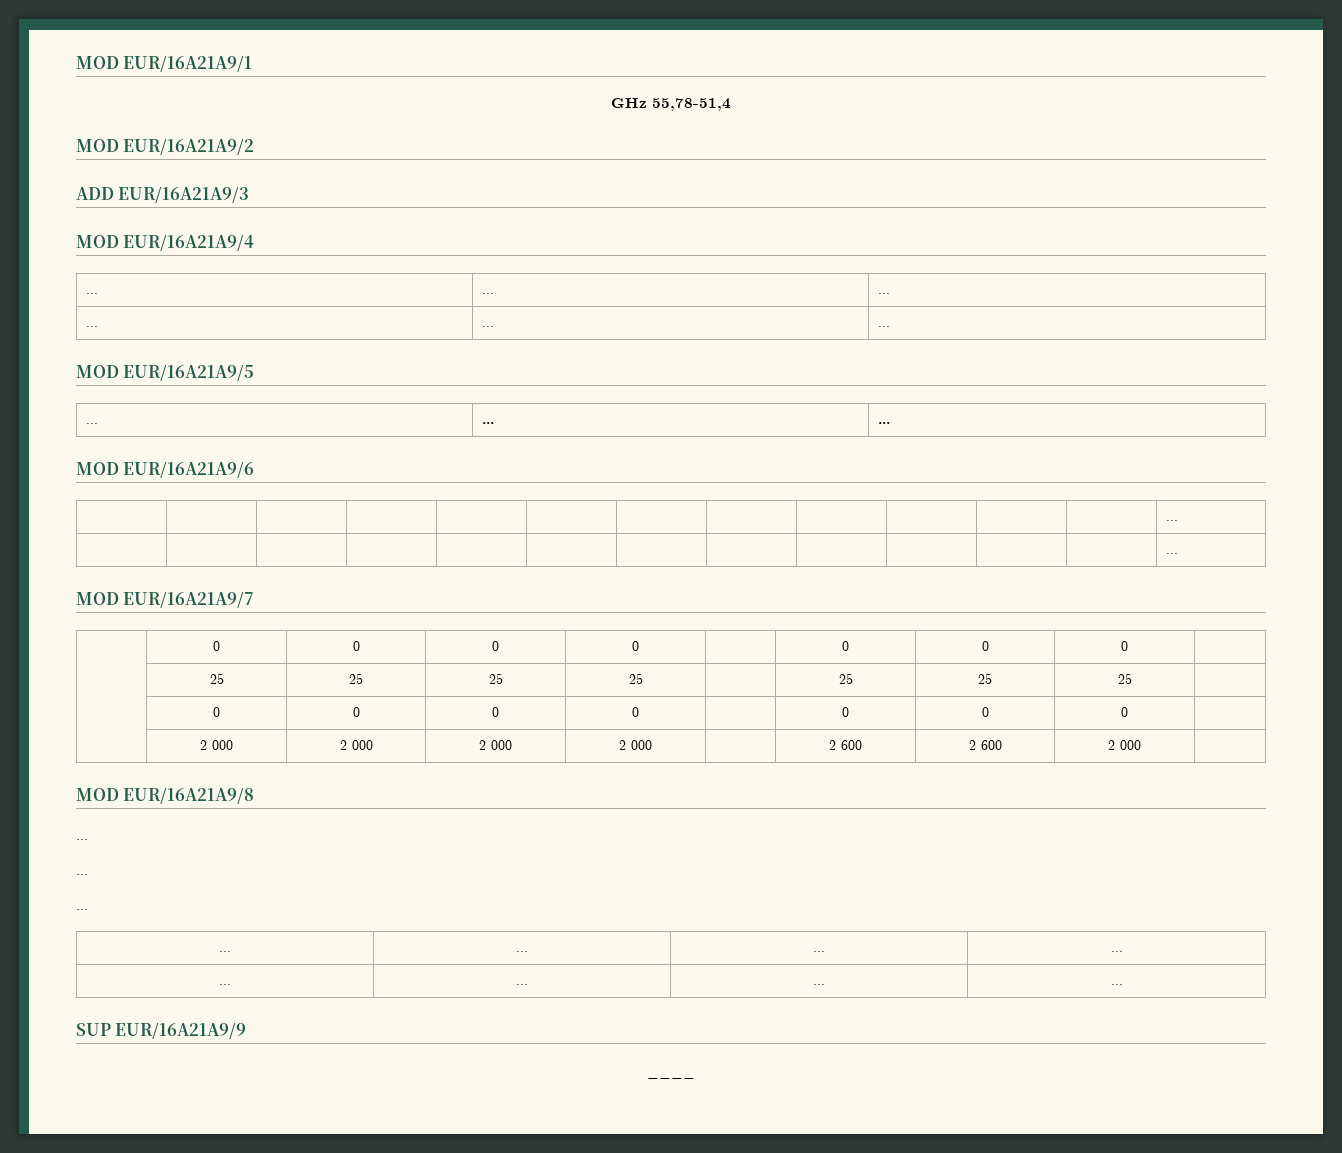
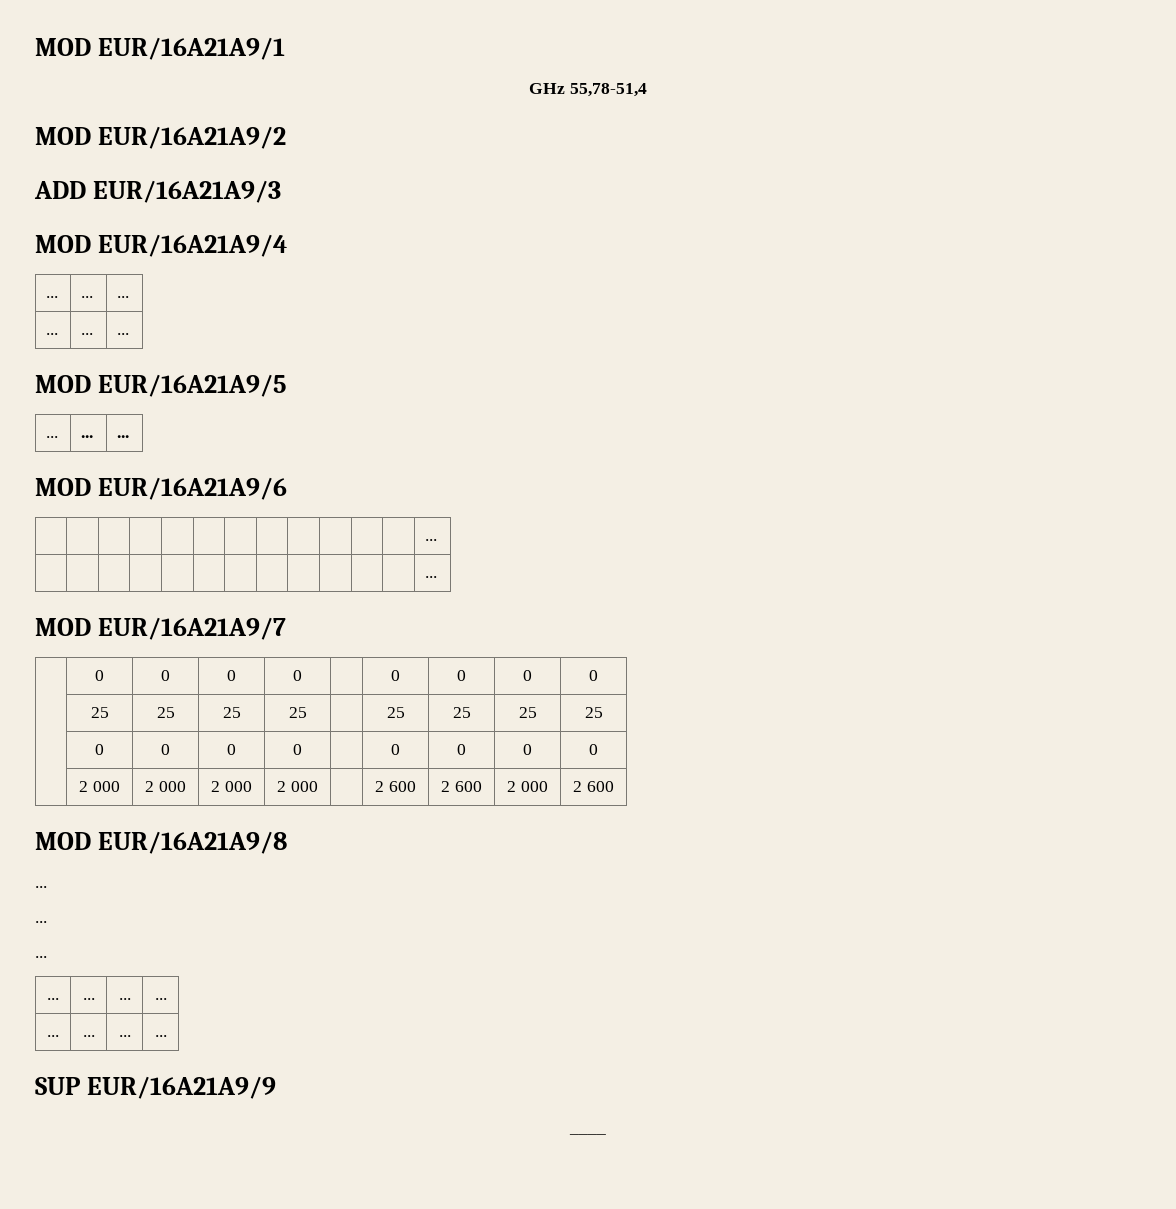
  MOD EUR/16A21A9/7
- | 0 | 0 | 0 | 0 | | 0 | 0 | 0 |
+ | 0 | 0 | 0 | 0 | | 0 | 0 | 0 | 0
- | 25 | 25 | 25 | 25 | | 25 | 25 | 25 |
- | 0 | 0 | 0 | 0 | | 0 | 0 | 0 |
+ | 25 | 25 | 25 | 25 | | 25 | 25 | 25 | 25
+ | 0 | 0 | 0 | 0 | | 0 | 0 | 0 | 0
- | 2 000 | 2 000 | 2 000 | 2 000 | | 2 600 | 2 600 | 2 000 |
+ | 2 000 | 2 000 | 2 000 | 2 000 | | 2 600 | 2 600 | 2 000 | 2 600

